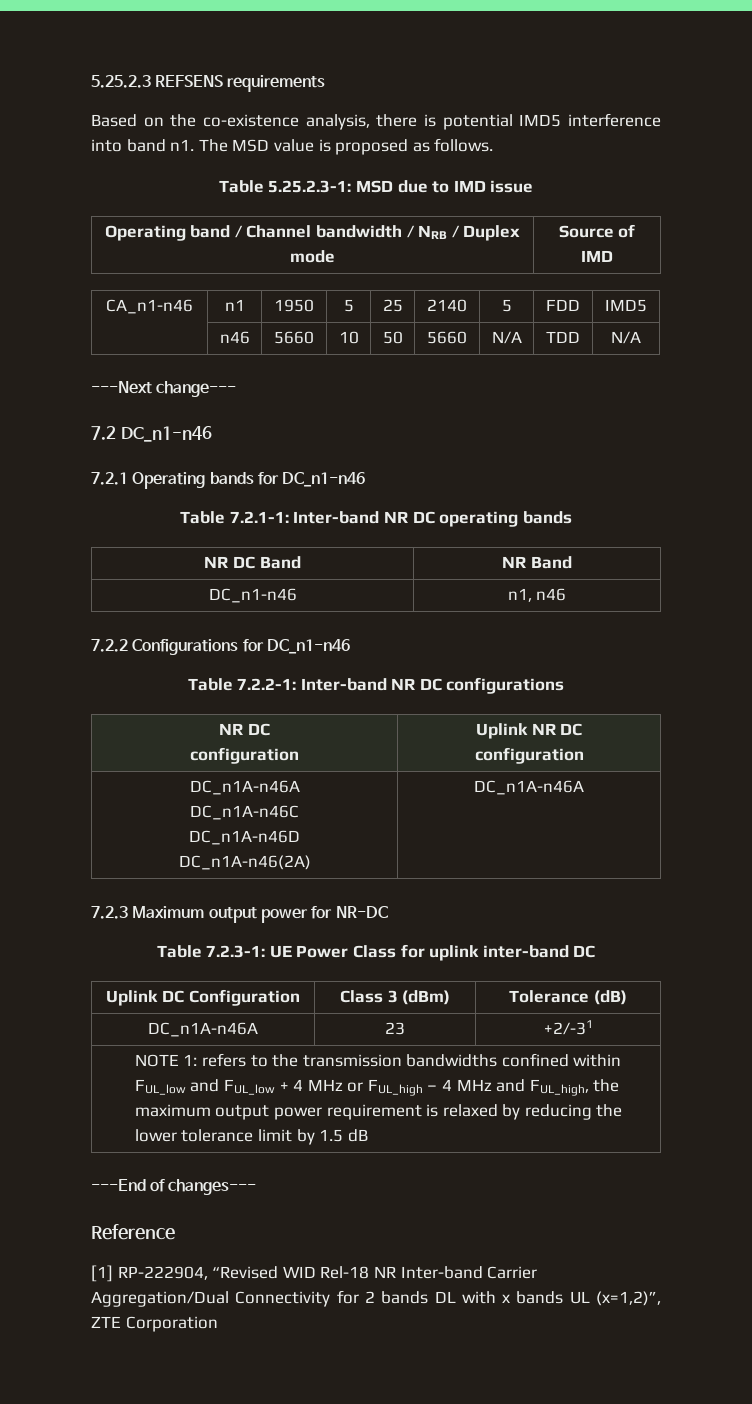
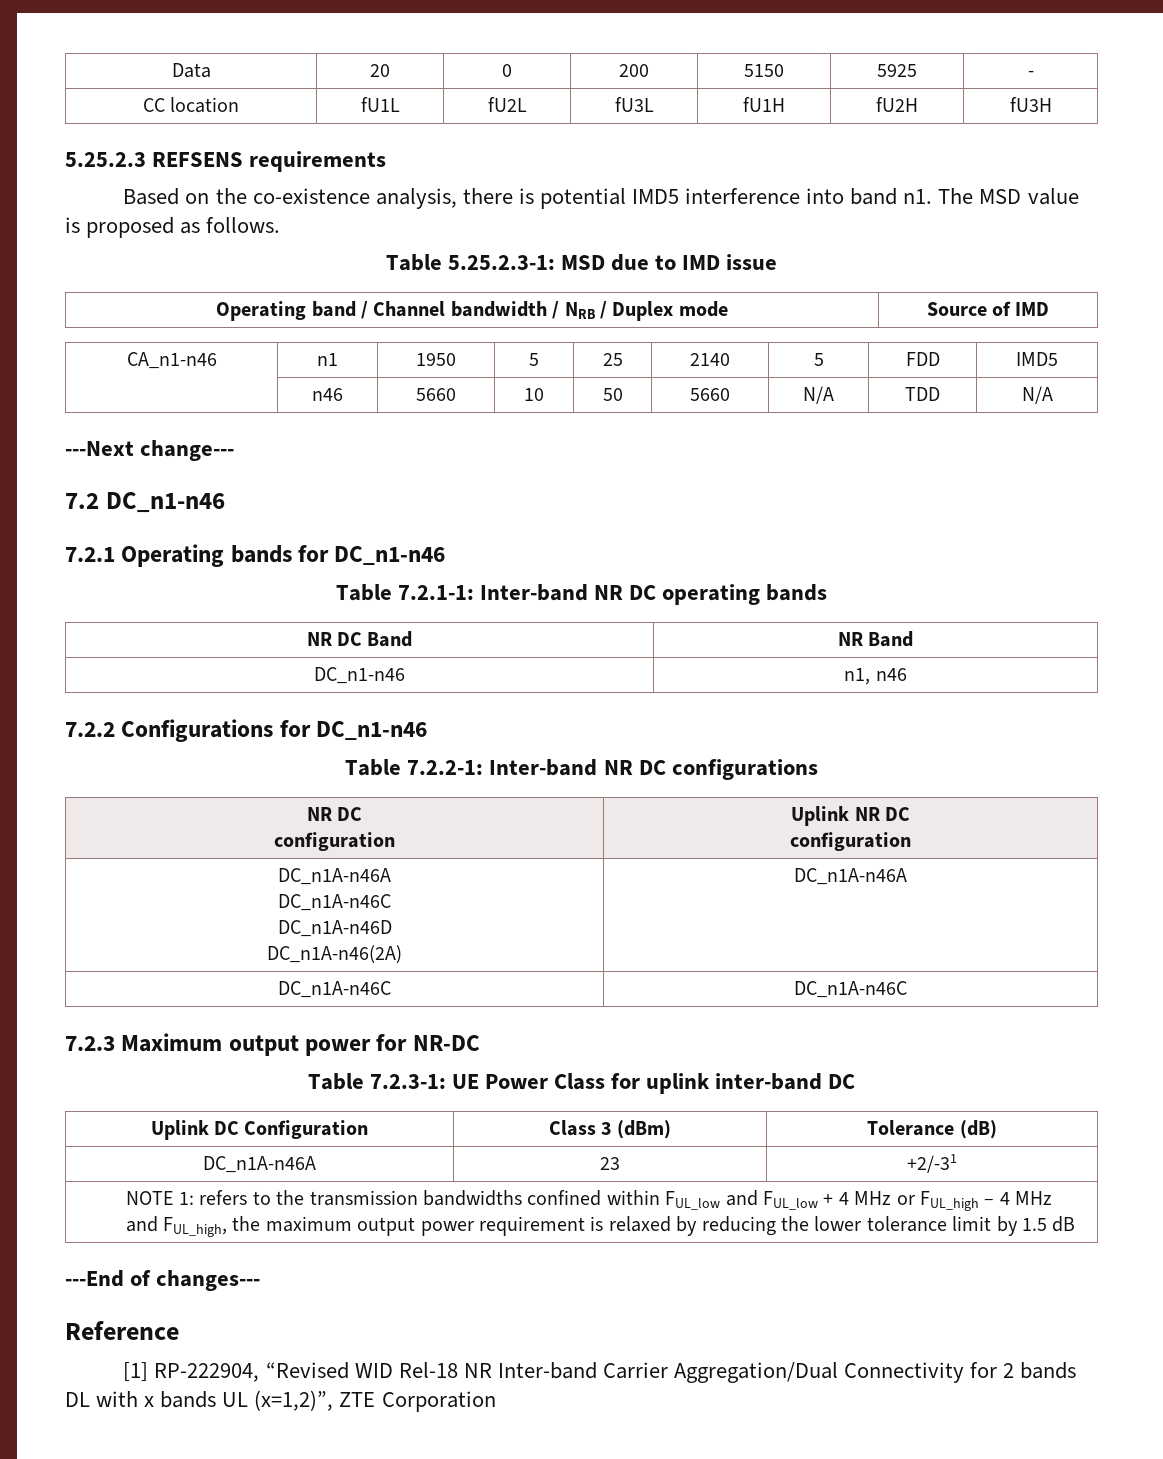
+ Data | 20 | 0 | 200 | 5150 | 5925 | -
+ CC location | fU1L | fU2L | fU3L | fU1H | fU2H | fU3H
+ DC_n1A-n46C | DC_n1A-n46C

